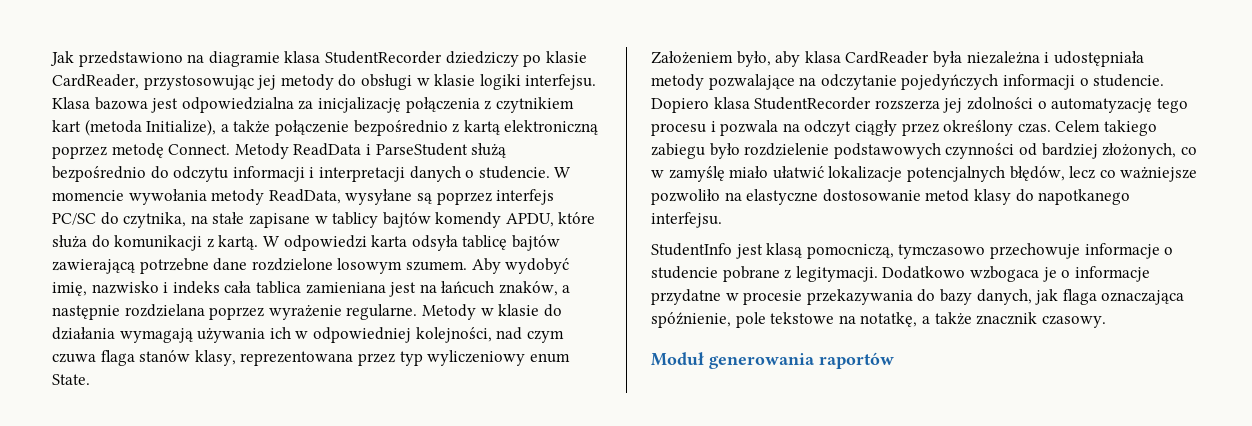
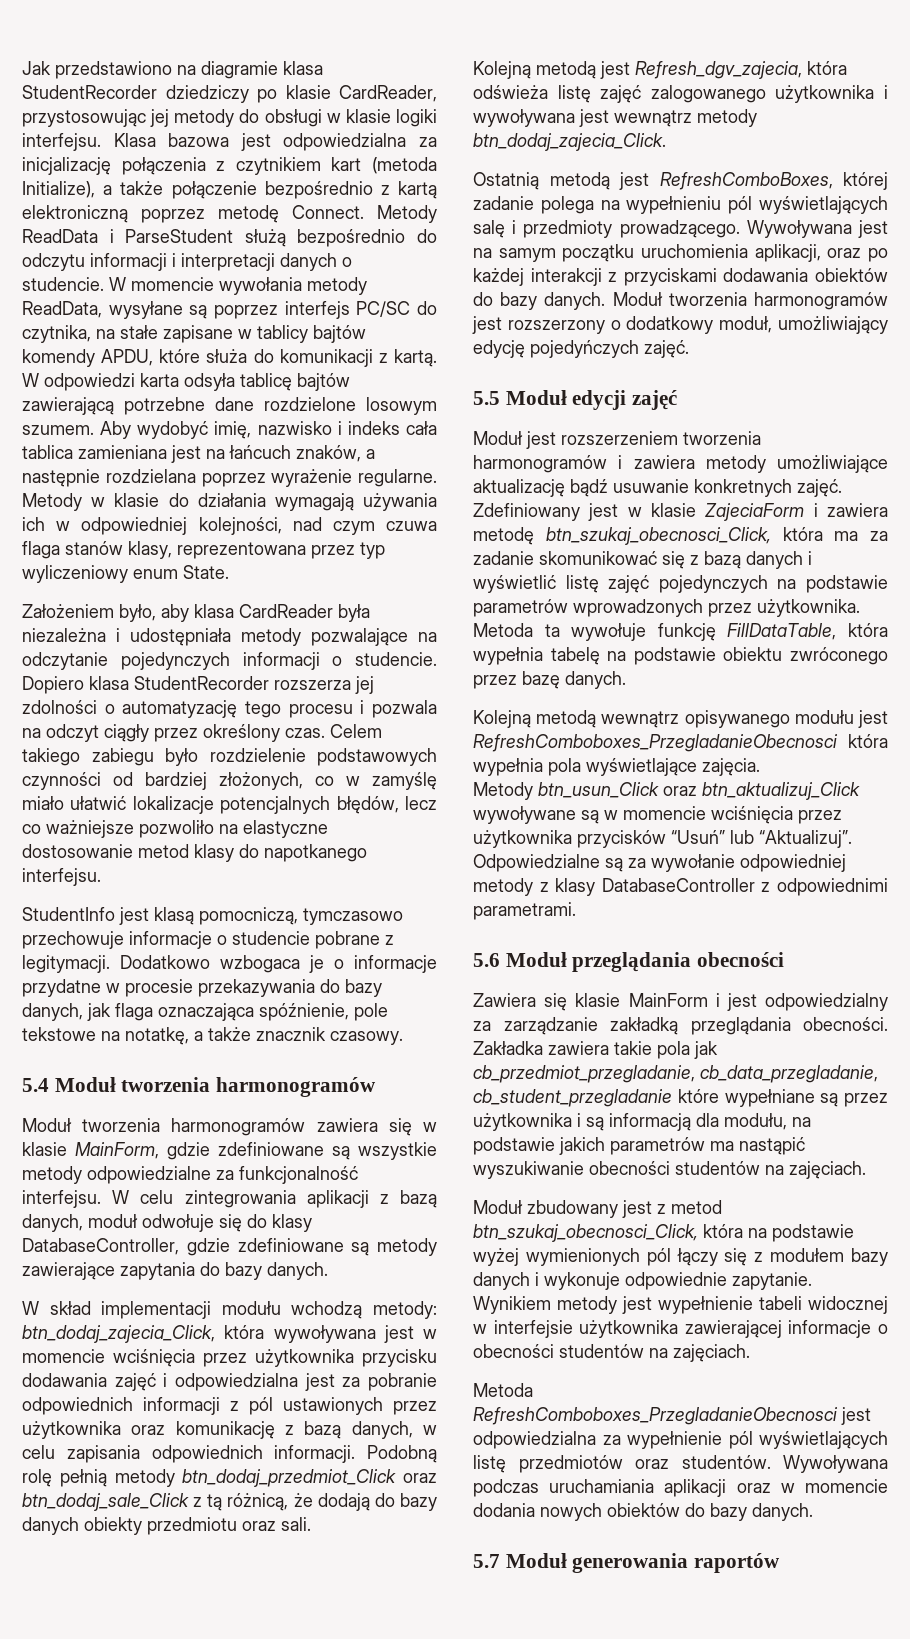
- Założeniem było, aby klasa CardReader była niezależna i udostępniała metody pozwalające na odczytanie pojedyńczych informacji o studencie.
+ Założeniem było, aby klasa CardReader była niezależna i udostępniała metody pozwalające na odczytanie pojedynczych informacji o studencie.
- Moduł generowania raportów
+ 5.4 Moduł tworzenia harmonogramów
+ Moduł tworzenia harmonogramów zawiera się w klasie MainForm, gdzie zdefiniowane są wszystkie metody odpowiedzialne za funkcjonalność interfejsu. W celu zintegrowania aplikacji z bazą danych, moduł odwołuje się do klasy DatabaseController, gdzie zdefiniowane są metody zawierające zapytania do bazy danych.
+ W skład implementacji modułu wchodzą metody: btn_dodaj_zajecia_Click, która wywoływana jest w momencie wciśnięcia przez użytkownika przycisku dodawania zajęć i odpowiedzialna jest za pobranie odpowiednich informacji z pól ustawionych przez użytkownika oraz komunikację z bazą danych, w celu zapisania odpowiednich informacji. Podobną rolę pełnią metody btn_dodaj_przedmiot_Click oraz btn_dodaj_sale_Click z tą różnicą, że dodają do bazy danych obiekty przedmiotu oraz sali.
+ Kolejną metodą jest Refresh_dgv_zajecia, która odświeża listę zajęć zalogowanego użytkownika i wywoływana jest wewnątrz metody btn_dodaj_zajecia_Click.
+ Ostatnią metodą jest RefreshComboBoxes, której zadanie polega na wypełnieniu pól wyświetlających salę i przedmioty prowadzącego. Wywoływana jest na samym początku uruchomienia aplikacji, oraz po każdej interakcji z przyciskami dodawania obiektów do bazy danych. Moduł tworzenia harmonogramów jest rozszerzony o dodatkowy moduł, umożliwiający edycję pojedyńczych zajęć.
+ 5.5 Moduł edycji zajęć
+ Moduł jest rozszerzeniem tworzenia harmonogramów i zawiera metody umożliwiające aktualizację bądź usuwanie konkretnych zajęć. Zdefiniowany jest w klasie ZajeciaForm i zawiera metodę btn_szukaj_obecnosci_Click, która ma za zadanie skomunikować się z bazą danych i wyświetlić listę zajęć pojedynczych na podstawie parametrów wprowadzonych przez użytkownika. Metoda ta wywołuje funkcję FillDataTable, która wypełnia tabelę na podstawie obiektu zwróconego przez bazę danych.
+ Kolejną metodą wewnątrz opisywanego modułu jest RefreshComboboxes_PrzegladanieObecnosci która wypełnia pola wyświetlające zajęcia.
+ Metody btn_usun_Click oraz btn_aktualizuj_Click wywoływane są w momencie wciśnięcia przez użytkownika przycisków “Usuń” lub “Aktualizuj”. Odpowiedzialne są za wywołanie odpowiedniej metody z klasy DatabaseController z odpowiednimi parametrami.
+ 5.6 Moduł przeglądania obecności
+ Zawiera się klasie MainForm i jest odpowiedzialny za zarządzanie zakładką przeglądania obecności. Zakładka zawiera takie pola jak cb_przedmiot_przegladanie, cb_data_przegladanie, cb_student_przegladanie które wypełniane są przez użytkownika i są informacją dla modułu, na podstawie jakich parametrów ma nastąpić wyszukiwanie obecności studentów na zajęciach.
+ Moduł zbudowany jest z metod btn_szukaj_obecnosci_Click, która na podstawie wyżej wymienionych pól łączy się z modułem bazy danych i wykonuje odpowiednie zapytanie. Wynikiem metody jest wypełnienie tabeli widocznej w interfejsie użytkownika zawierającej informacje o obecności studentów na zajęciach.
+ Metoda RefreshComboboxes_PrzegladanieObecnosci jest odpowiedzialna za wypełnienie pól wyświetlających listę przedmiotów oraz studentów. Wywoływana podczas uruchamiania aplikacji oraz w momencie dodania nowych obiektów do bazy danych.
+ 5.7 Moduł generowania raportów

